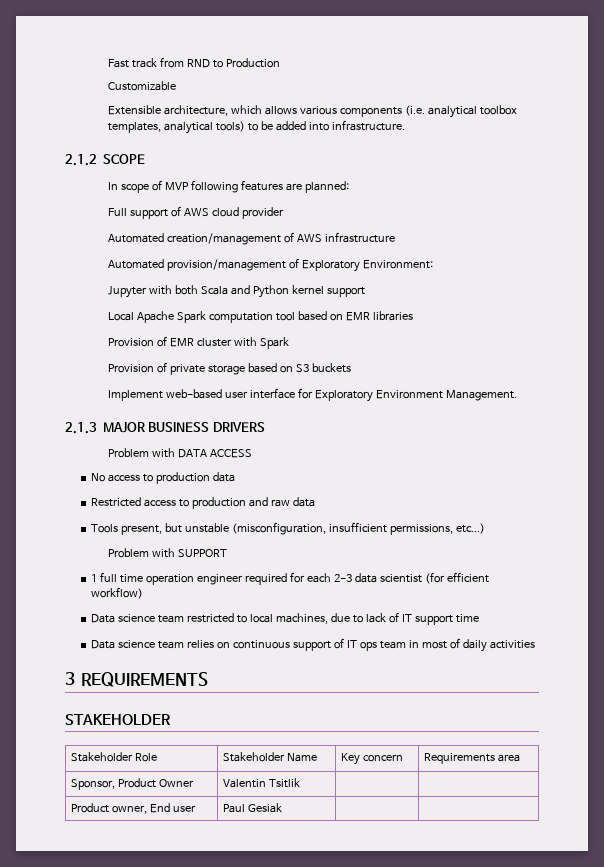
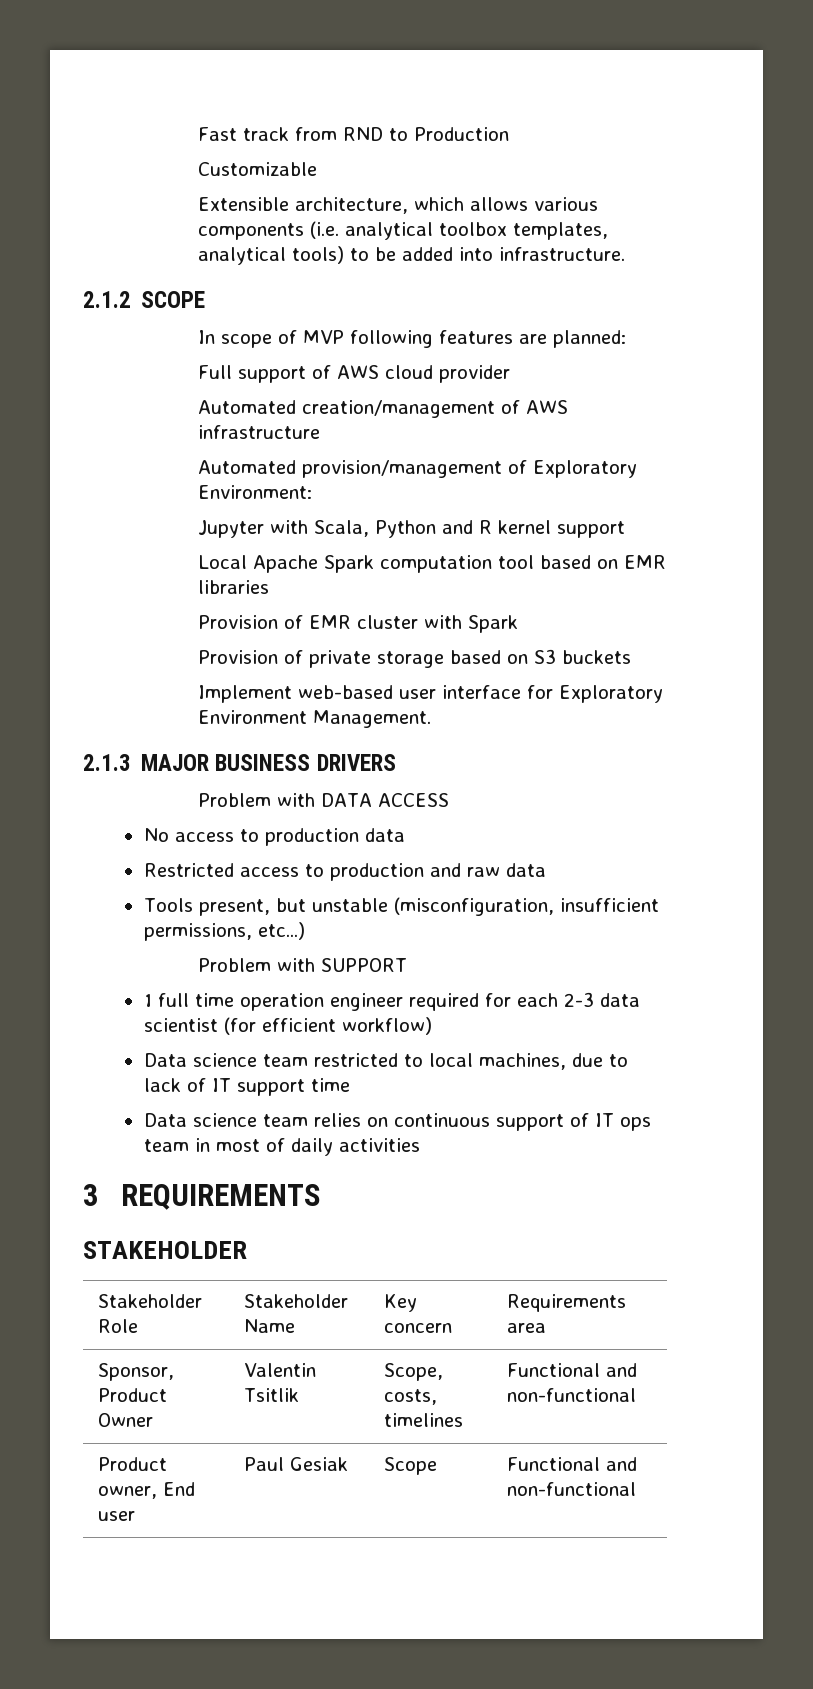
- Jupyter with both Scala and Python kernel support
+ Jupyter with Scala, Python and R kernel support
- Sponsor, Product Owner | Valentin Tsitlik | |
+ Sponsor, Product Owner | Valentin Tsitlik | Scope, costs, timelines | Functional and non-functional
- Product owner, End user | Paul Gesiak | |
+ Product owner, End user | Paul Gesiak | Scope | Functional and non-functional

